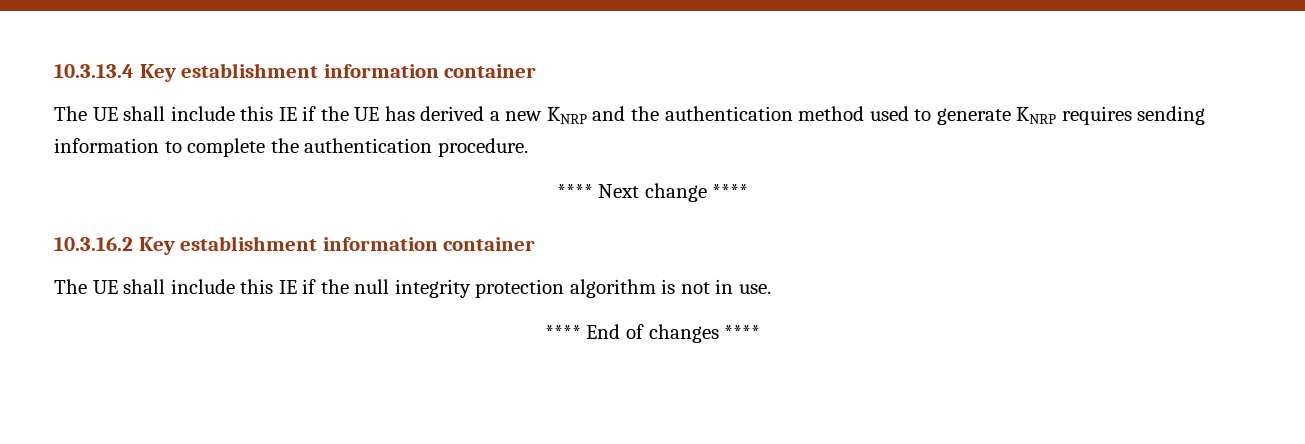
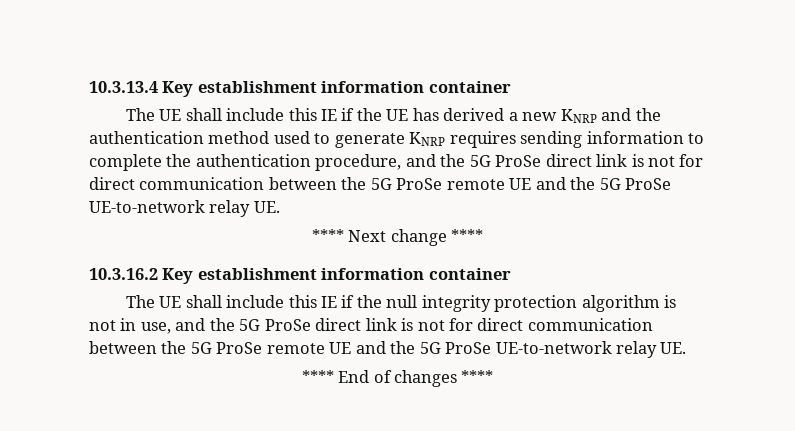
- The UE shall include this IE if the UE has derived a new KNRP and the authentication method used to generate KNRP requires sending information to complete the authentication procedure.
+ The UE shall include this IE if the UE has derived a new KNRP and the authentication method used to generate KNRP requires sending information to complete the authentication procedure, and the 5G ProSe direct link is not for direct communication between the 5G ProSe remote UE and the 5G ProSe UE-to-network relay UE.
- The UE shall include this IE if the null integrity protection algorithm is not in use.
+ The UE shall include this IE if the null integrity protection algorithm is not in use, and the 5G ProSe direct link is not for direct communication between the 5G ProSe remote UE and the 5G ProSe UE-to-network relay UE.

